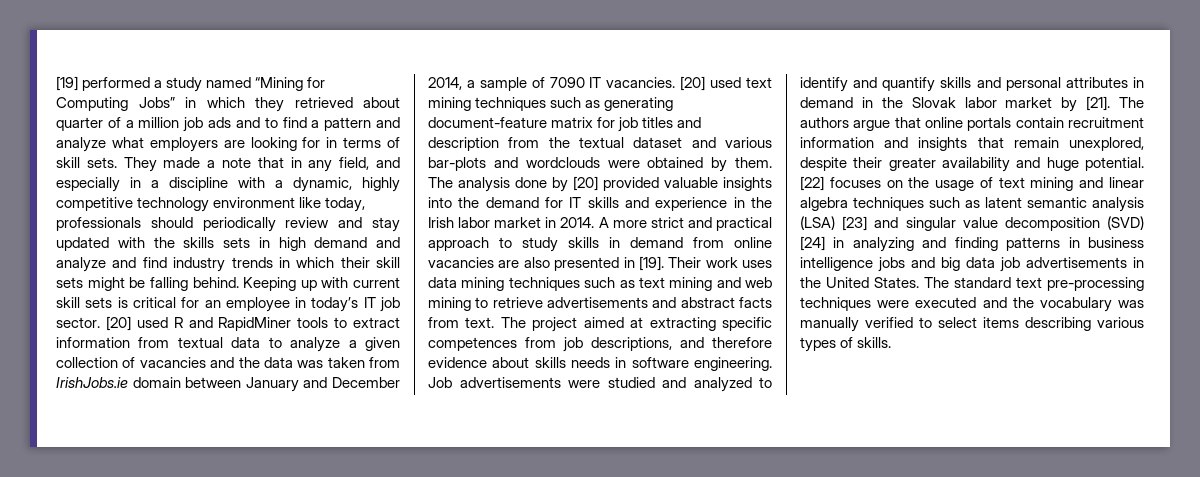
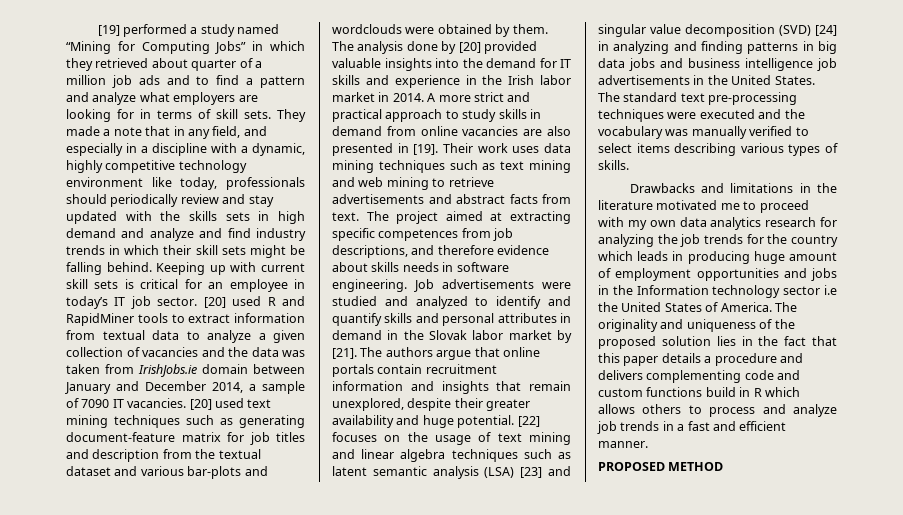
- [22] focuses on the usage of text mining and linear algebra techniques such as latent semantic analysis (LSA) [23] and singular value decomposition (SVD) [24] in analyzing and finding patterns in business intelligence jobs and big data job advertisements in the United States.
+ [22] focuses on the usage of text mining and linear algebra techniques such as latent semantic analysis (LSA) [23] and singular value decomposition (SVD) [24] in analyzing and finding patterns in big data jobs and business intelligence job advertisements in the United States.
+ Drawbacks and limitations in the literature motivated me to proceed with my own data analytics research for analyzing the job trends for the country which leads in producing huge amount of employment opportunities and jobs in the Information technology sector i.e the United States of America. The originality and uniqueness of the proposed solution lies in the fact that this paper details a procedure and delivers complementing code and custom functions build in R which allows others to process and analyze job trends in a fast and efficient manner.
+ PROPOSED METHOD

